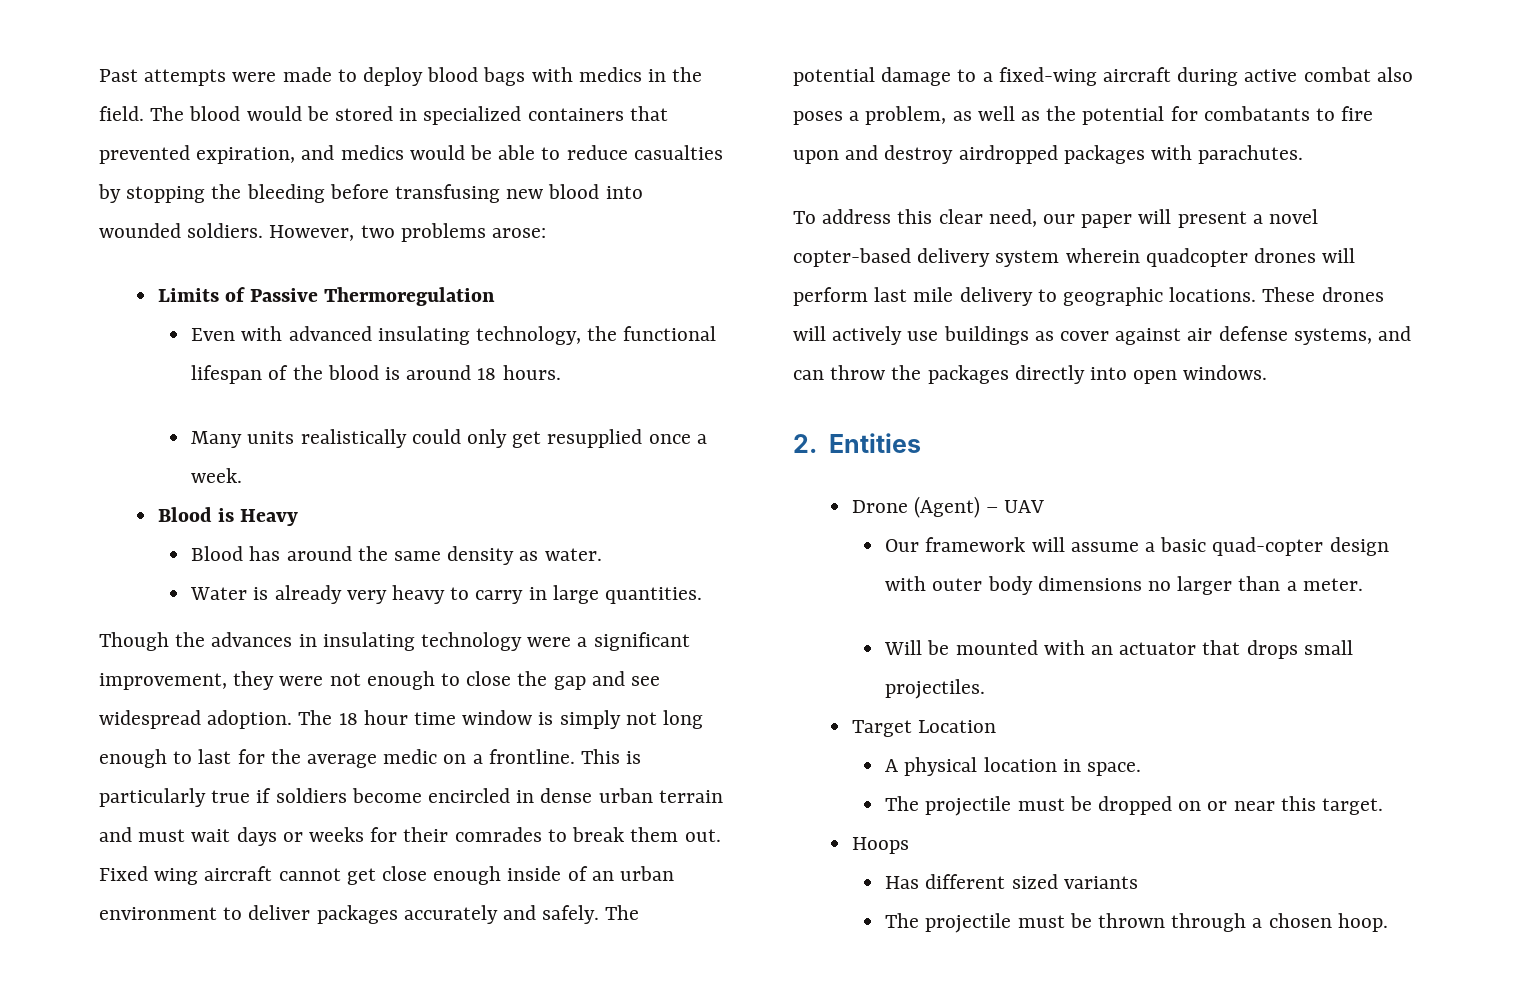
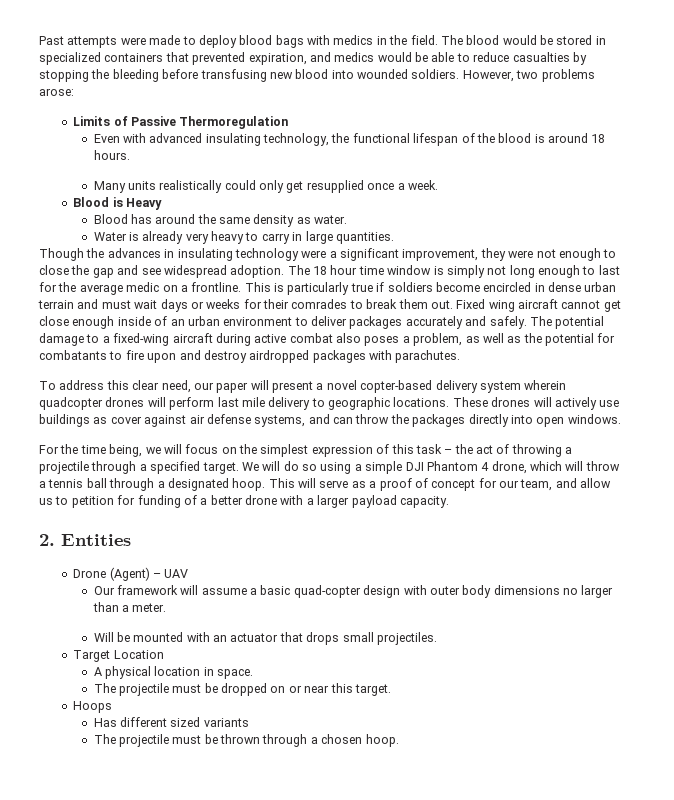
+ For the time being, we will focus on the simplest expression of this task – the act of throwing a projectile through a specified target. We will do so using a simple DJI Phantom 4 drone, which will throw a tennis ball through a designated hoop. This will serve as a proof of concept for our team, and allow us to petition for funding of a better drone with a larger payload capacity.

